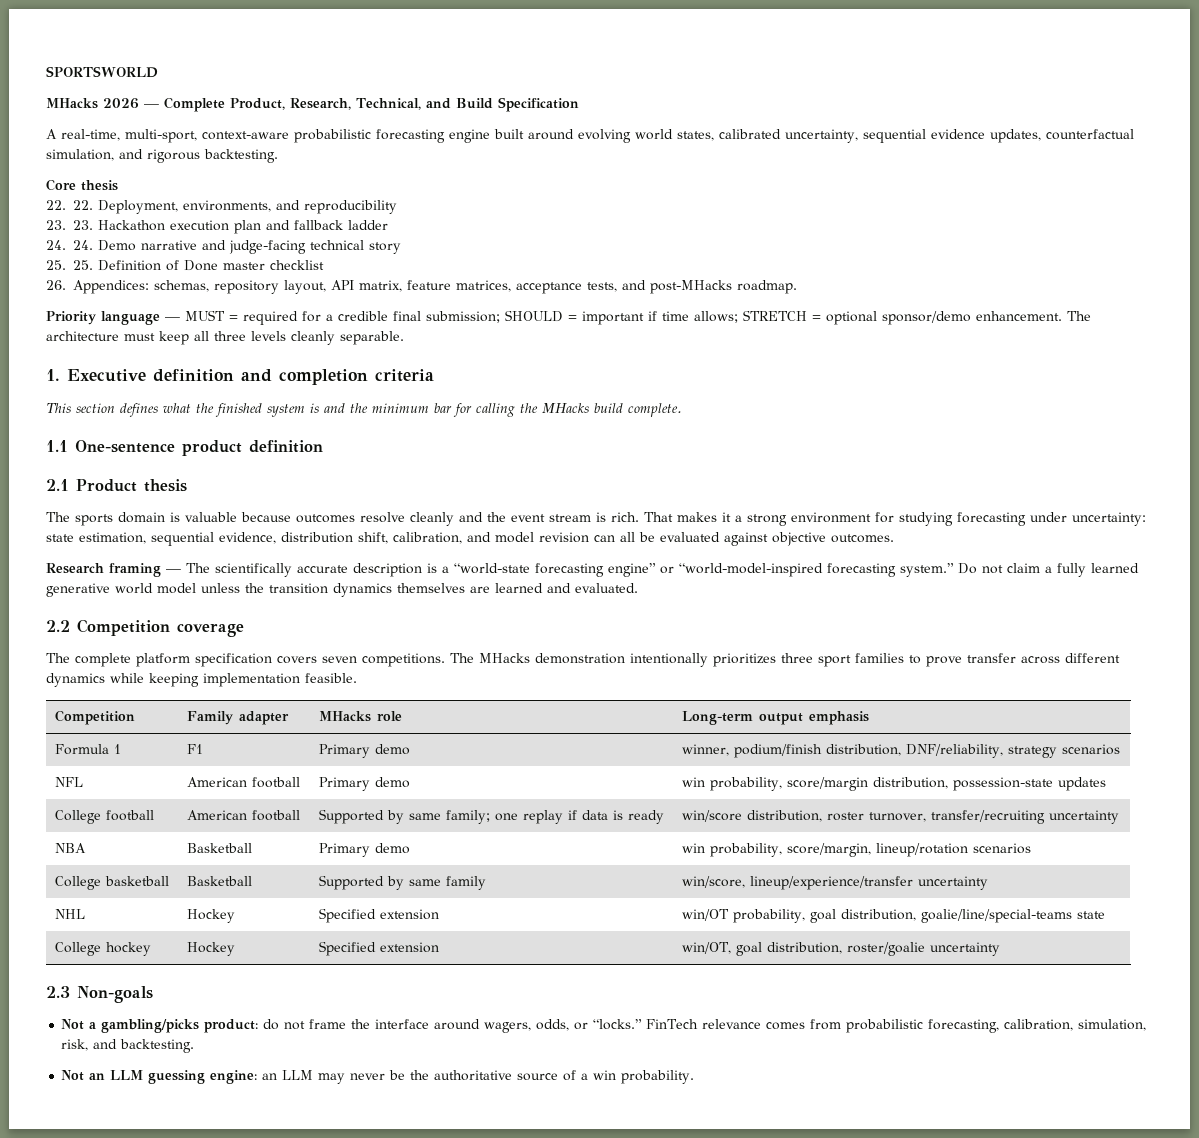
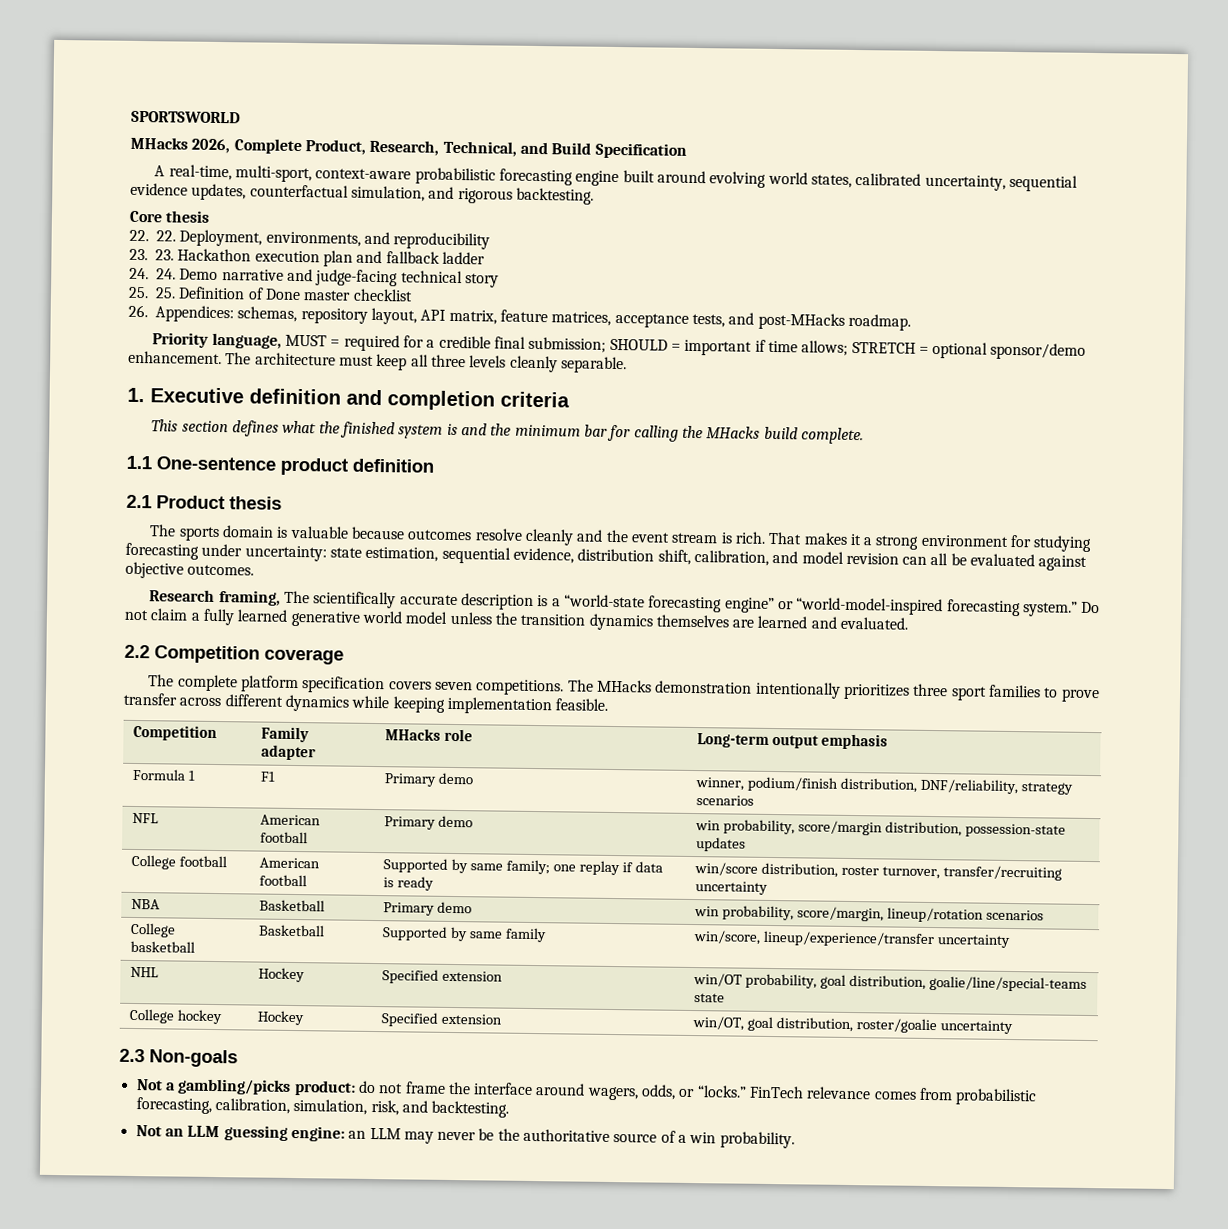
- MHacks 2026 — Complete Product, Research, Technical, and Build Specification
+ MHacks 2026, Complete Product, Research, Technical, and Build Specification
- Priority language — MUST = required for a credible final submission; SHOULD = important if time allows; STRETCH = optional sponsor/demo enhancement.
+ Priority language, MUST = required for a credible final submission; SHOULD = important if time allows; STRETCH = optional sponsor/demo enhancement.
- Research framing — The scientifically accurate description is a “world-state forecasting engine” or “world-model-inspired forecasting system.”
+ Research framing, The scientifically accurate description is a “world-state forecasting engine” or “world-model-inspired forecasting system.”

